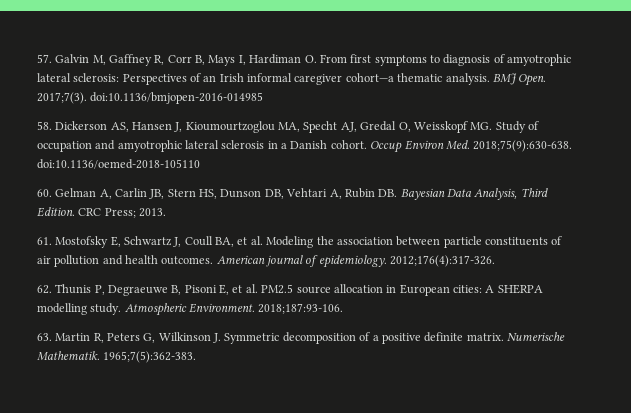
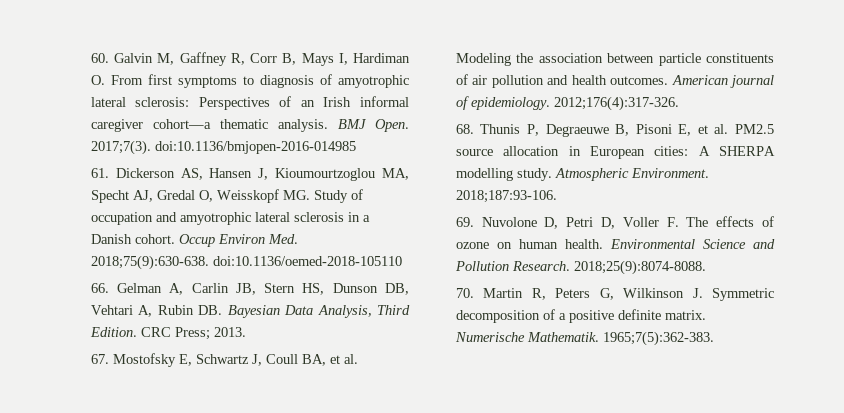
- 57. Galvin M, Gaffney R, Corr B, Mays I, Hardiman O. From first symptoms to diagnosis of amyotrophic lateral sclerosis: Perspectives of an Irish informal caregiver cohort—a thematic analysis.
+ 60. Galvin M, Gaffney R, Corr B, Mays I, Hardiman O. From first symptoms to diagnosis of amyotrophic lateral sclerosis: Perspectives of an Irish informal caregiver cohort—a thematic analysis.
- 58. Dickerson AS, Hansen J, Kioumourtzoglou MA, Specht AJ, Gredal O, Weisskopf MG. Study of occupation and amyotrophic lateral sclerosis in a Danish cohort.
+ 61. Dickerson AS, Hansen J, Kioumourtzoglou MA, Specht AJ, Gredal O, Weisskopf MG. Study of occupation and amyotrophic lateral sclerosis in a Danish cohort.
- 60. Gelman A, Carlin JB, Stern HS, Dunson DB, Vehtari A, Rubin DB. Bayesian Data Analysis, Third Edition.
+ 66. Gelman A, Carlin JB, Stern HS, Dunson DB, Vehtari A, Rubin DB. Bayesian Data Analysis, Third Edition.
- 61. Mostofsky E, Schwartz J, Coull BA, et al. Modeling the association between particle constituents of air pollution and health outcomes.
+ 67. Mostofsky E, Schwartz J, Coull BA, et al. Modeling the association between particle constituents of air pollution and health outcomes.
- 62. Thunis P, Degraeuwe B, Pisoni E, et al. PM2.5 source allocation in European cities: A SHERPA modelling study.
+ 68. Thunis P, Degraeuwe B, Pisoni E, et al. PM2.5 source allocation in European cities: A SHERPA modelling study.
- 63. Martin R, Peters G, Wilkinson J. Symmetric decomposition of a positive definite matrix.
+ 69. Nuvolone D, Petri D, Voller F. The effects of ozone on human health. Environmental Science and Pollution Research. 2018;25(9):8074-8088.
+ 70. Martin R, Peters G, Wilkinson J. Symmetric decomposition of a positive definite matrix.

